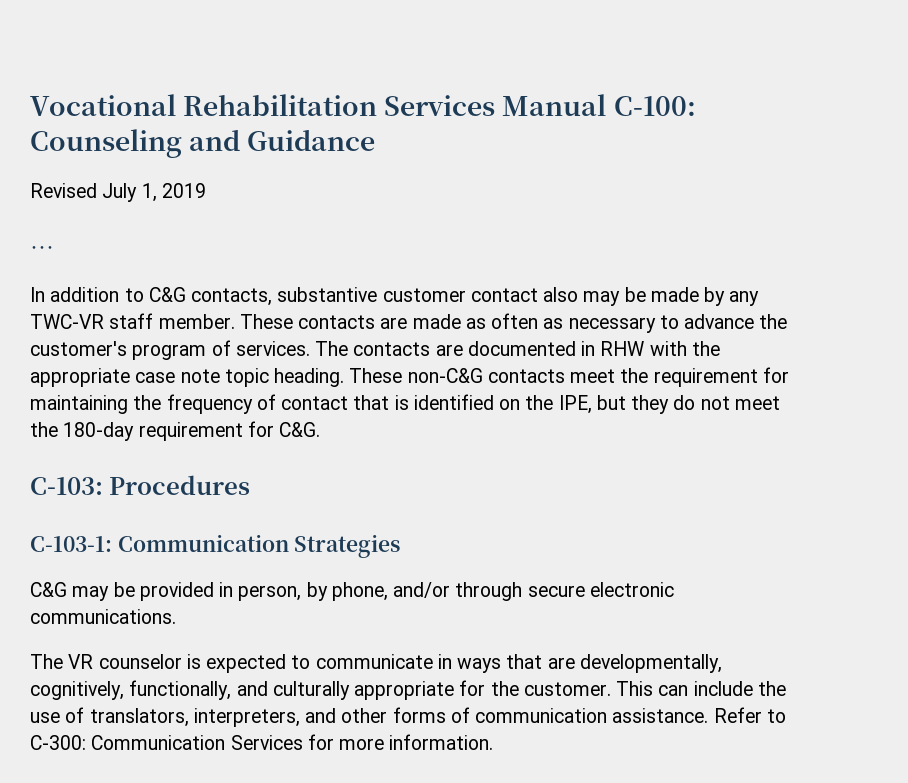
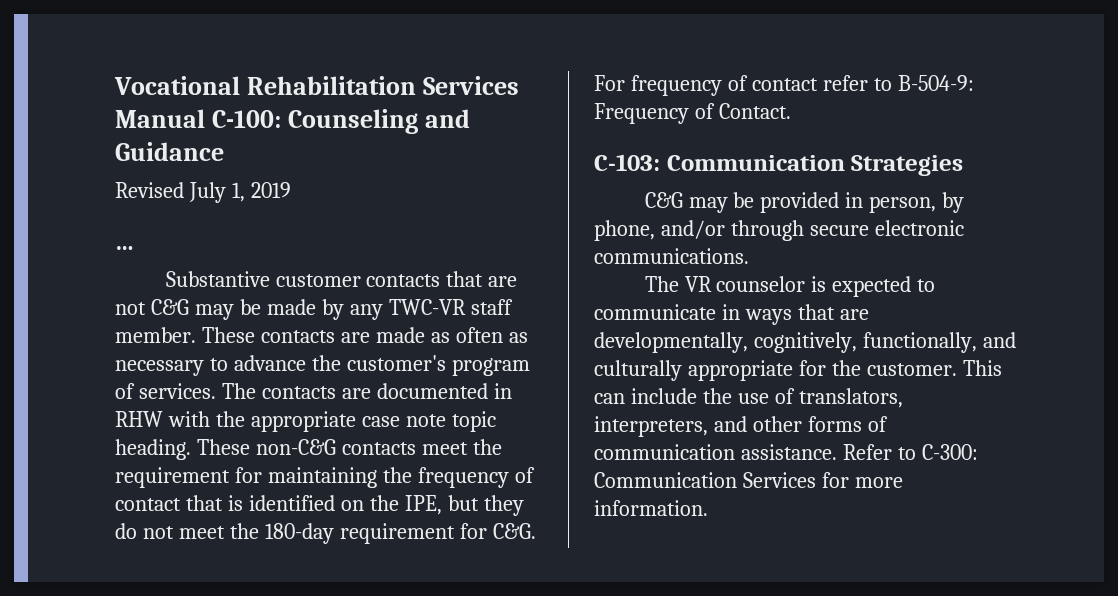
- In addition to C&G contacts, substantive customer contact also may be made by any TWC-VR staff member.
+ Substantive customer contacts that are not C&G may be made by any TWC-VR staff member.
- These non-C&G contacts meet the requirement for maintaining the frequency of contact that is identified on the IPE, but they do not meet the 180-day requirement for C&G.
+ These non-C&G contacts meet the requirement for maintaining the frequency of contact that is identified on the IPE, but they do not meet the 180-day requirement for C&G. For frequency of contact refer to B-504-9: Frequency of Contact.
- C-103: Procedures
- C-103-1: Communication Strategies
+ C-103: Communication Strategies

